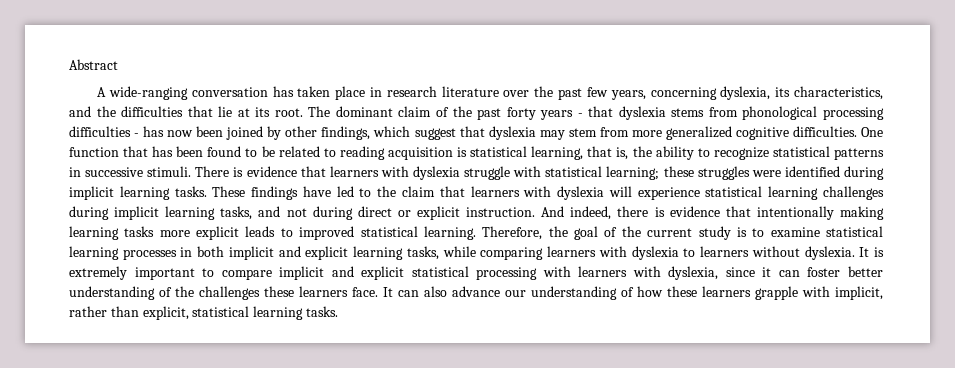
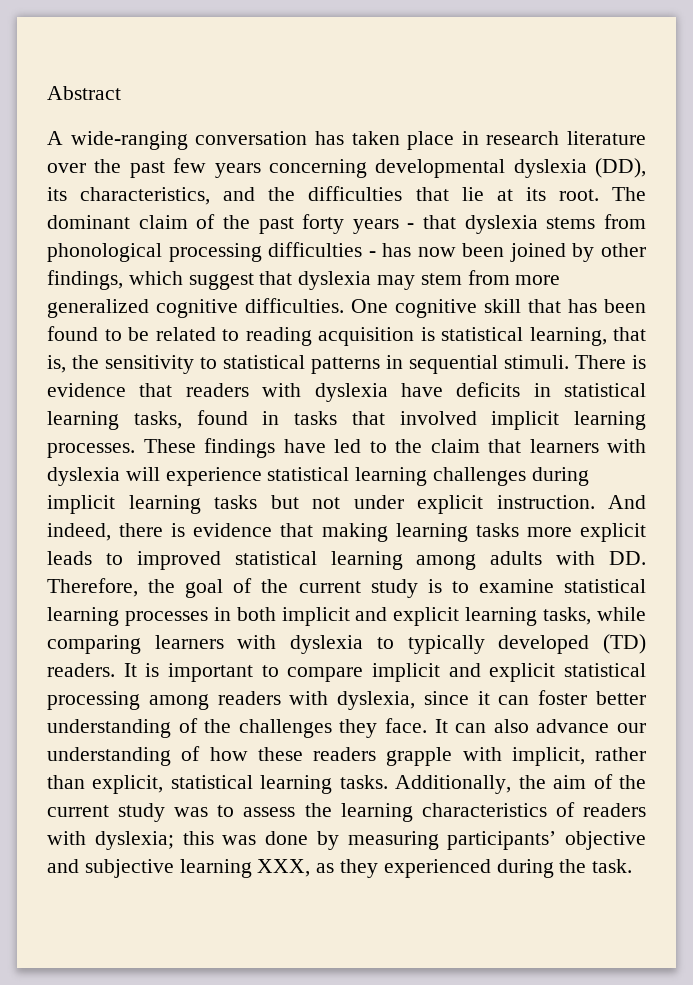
- A wide-ranging conversation has taken place in research literature over the past few years, concerning dyslexia, its characteristics, and the difficulties that lie at its root.
+ A wide-ranging conversation has taken place in research literature over the past few years concerning developmental dyslexia (DD), its characteristics, and the difficulties that lie at its root.
- One function that has been found to be related to reading acquisition is statistical learning, that is, the ability to recognize statistical patterns in successive stimuli.
+ One cognitive skill that has been found to be related to reading acquisition is statistical learning, that is, the sensitivity to statistical patterns in sequential stimuli.
- There is evidence that learners with dyslexia struggle with statistical learning; these struggles were identified during implicit learning tasks.
+ There is evidence that readers with dyslexia have deficits in statistical learning tasks, found in tasks that involved implicit learning processes.
- These findings have led to the claim that learners with dyslexia will experience statistical learning challenges during implicit learning tasks, and not during direct or explicit instruction.
+ These findings have led to the claim that learners with dyslexia will experience statistical learning challenges during implicit learning tasks but not under explicit instruction.
- And indeed, there is evidence that intentionally making learning tasks more explicit leads to improved statistical learning. Therefore, the goal of the current study is to examine statistical learning processes in both implicit and explicit learning tasks, while comparing learners with dyslexia to learners without dyslexia.
+ And indeed, there is evidence that making learning tasks more explicit leads to improved statistical learning among adults with DD. Therefore, the goal of the current study is to examine statistical learning processes in both implicit and explicit learning tasks, while comparing learners with dyslexia to typically developed (TD) readers.
- It is extremely important to compare implicit and explicit statistical processing with learners with dyslexia, since it can foster better understanding of the challenges these learners face.
+ It is important to compare implicit and explicit statistical processing among readers with dyslexia, since it can foster better understanding of the challenges they face.
- It can also advance our understanding of how these learners grapple with implicit, rather than explicit, statistical learning tasks.
+ It can also advance our understanding of how these readers grapple with implicit, rather than explicit, statistical learning tasks.
+ Additionally, the aim of the current study was to assess the learning characteristics of readers with dyslexia; this was done by measuring participants’ objective and subjective learning XXX, as they experienced during the task.

